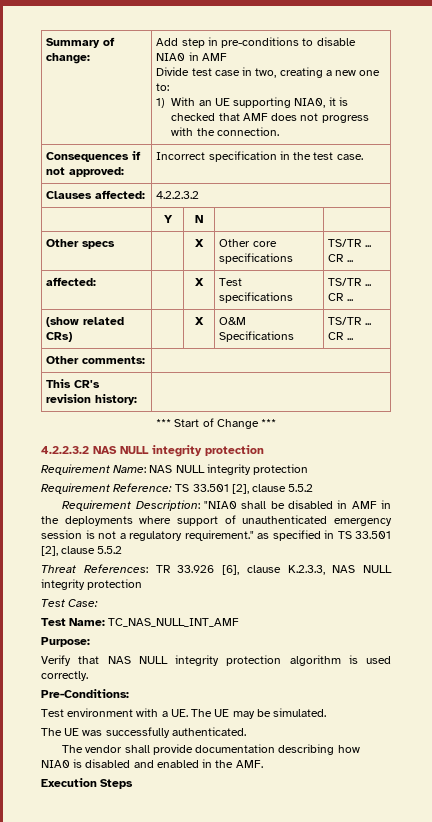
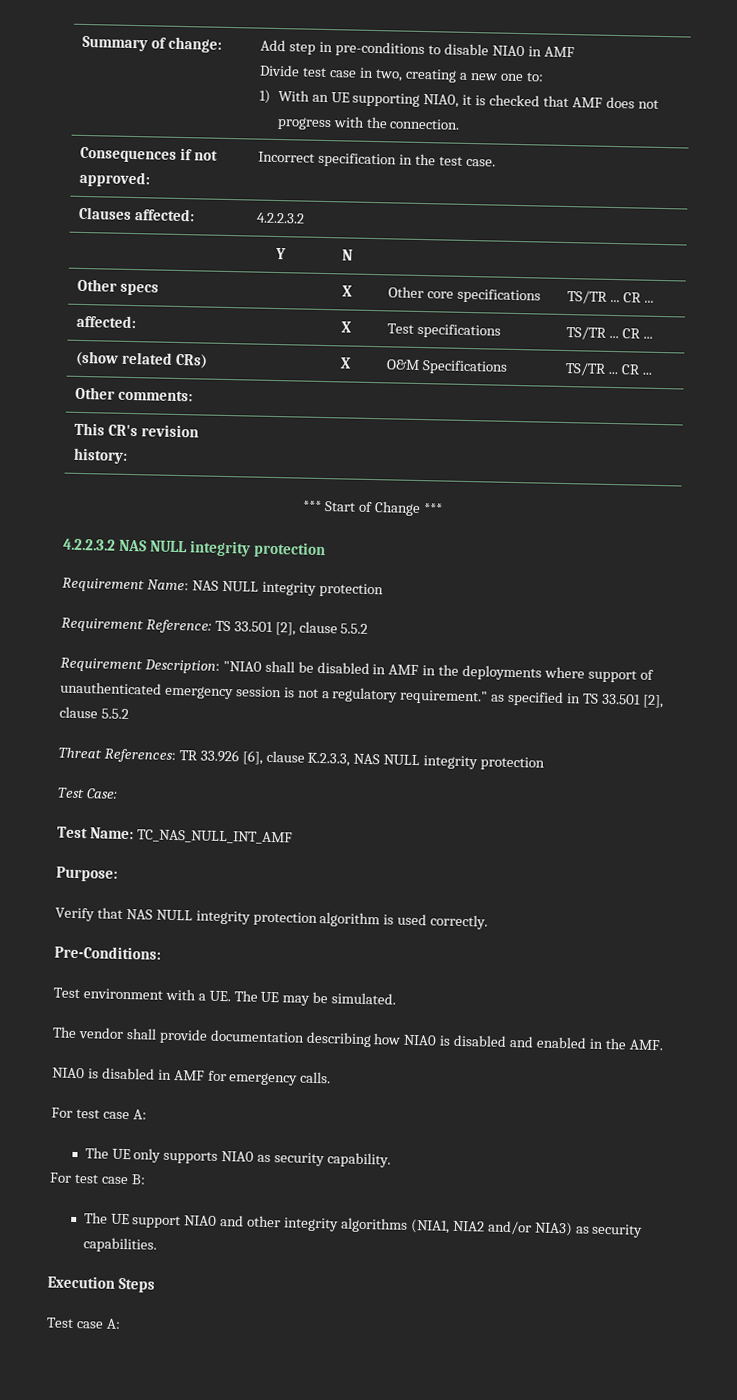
- The UE was successfully authenticated.
+ NIA0 is disabled in AMF for emergency calls.
+ For test case A:
+ The UE only supports NIA0 as security capability.
+ For test case B:
+ The UE support NIA0 and other integrity algorithms (NIA1, NIA2 and/or NIA3) as security capabilities.
+ Test case A:

